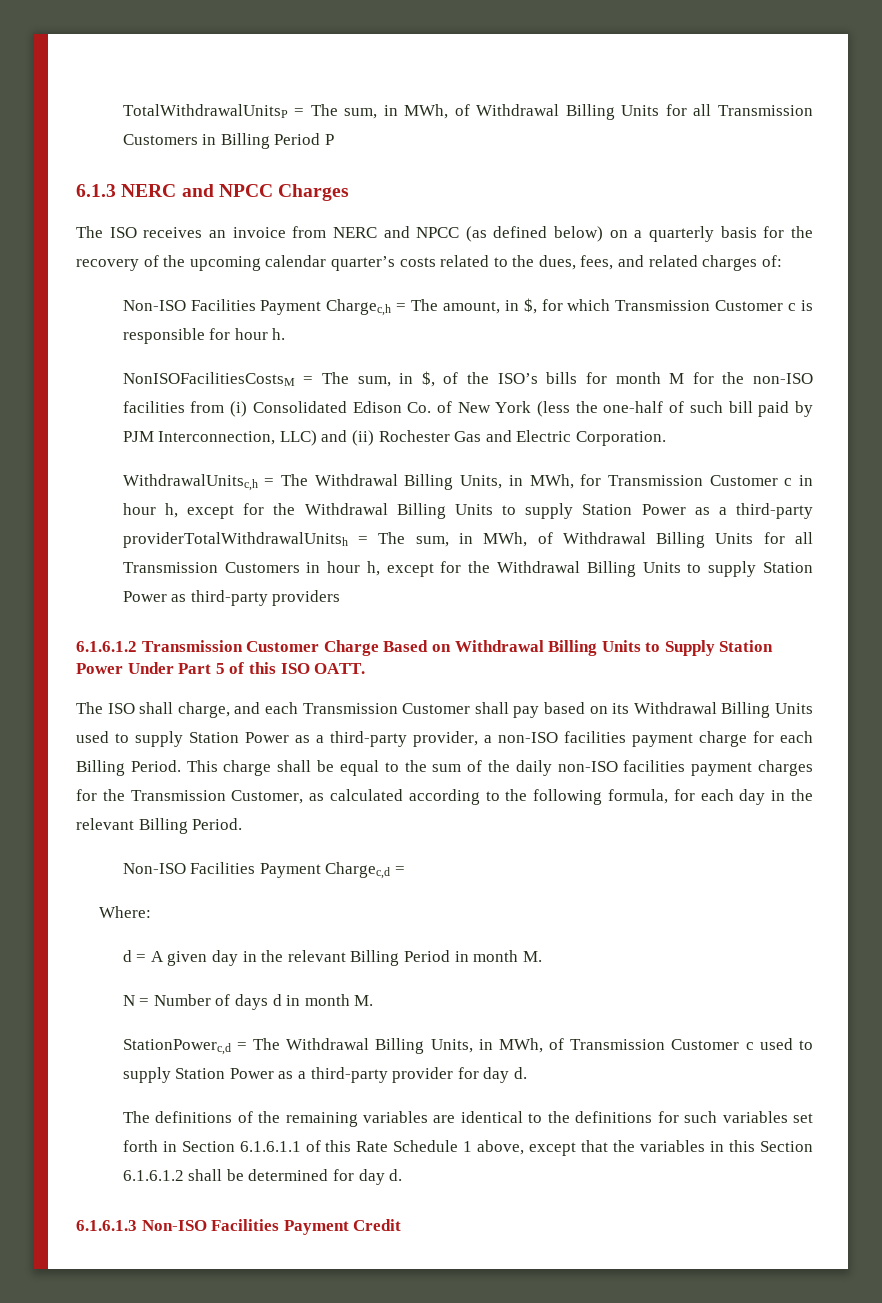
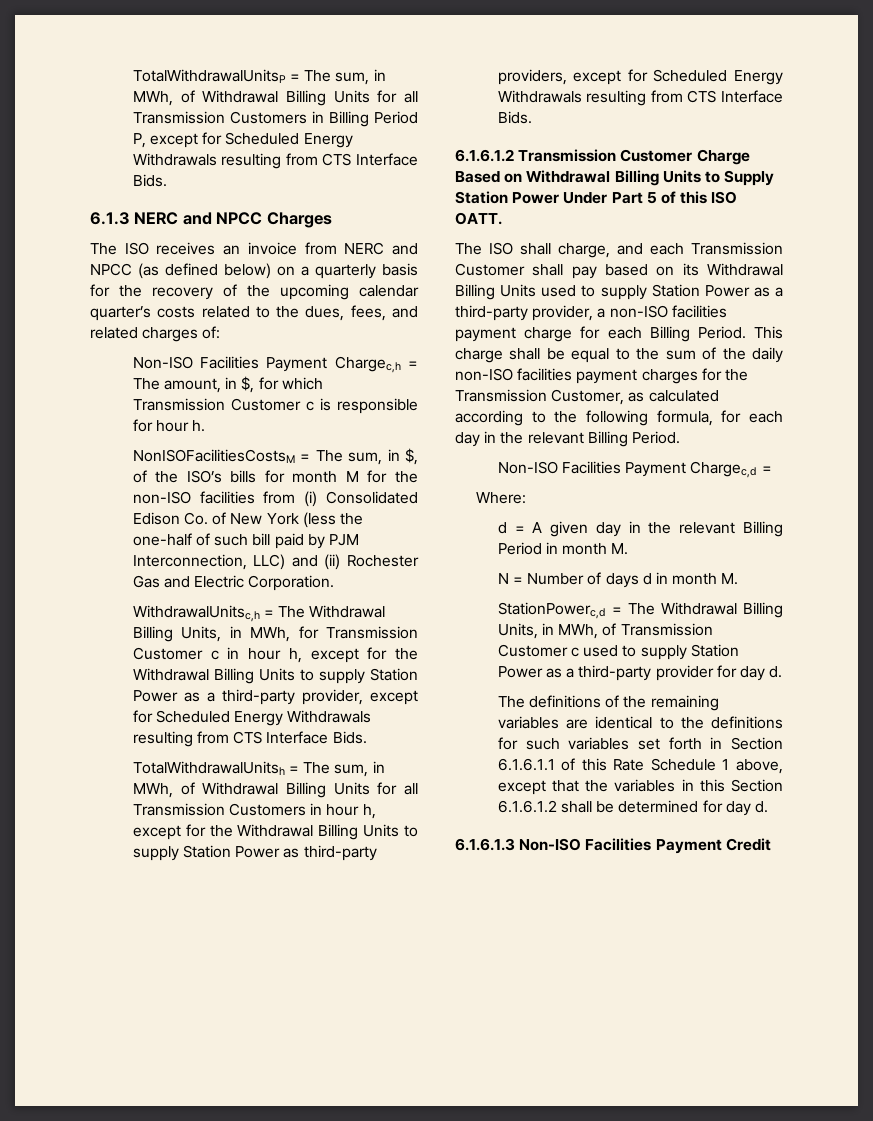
- TotalWithdrawalUnitsP = The sum, in MWh, of Withdrawal Billing Units for all Transmission Customers in Billing Period P
+ TotalWithdrawalUnitsP = The sum, in MWh, of Withdrawal Billing Units for all Transmission Customers in Billing Period P, except for Scheduled Energy Withdrawals resulting from CTS Interface Bids.
- WithdrawalUnitsc,h = The Withdrawal Billing Units, in MWh, for Transmission Customer c in hour h, except for the Withdrawal Billing Units to supply Station Power as a third-party providerTotalWithdrawalUnitsh = The sum, in MWh, of Withdrawal Billing Units for all Transmission Customers in hour h, except for the Withdrawal Billing Units to supply Station Power as third-party providers
+ WithdrawalUnitsc,h = The Withdrawal Billing Units, in MWh, for Transmission Customer c in hour h, except for the Withdrawal Billing Units to supply Station Power as a third-party provider, except for Scheduled Energy Withdrawals resulting from CTS Interface Bids.
+ TotalWithdrawalUnitsh = The sum, in MWh, of Withdrawal Billing Units for all Transmission Customers in hour h, except for the Withdrawal Billing Units to supply Station Power as third-party providers, except for Scheduled Energy Withdrawals resulting from CTS Interface Bids.

